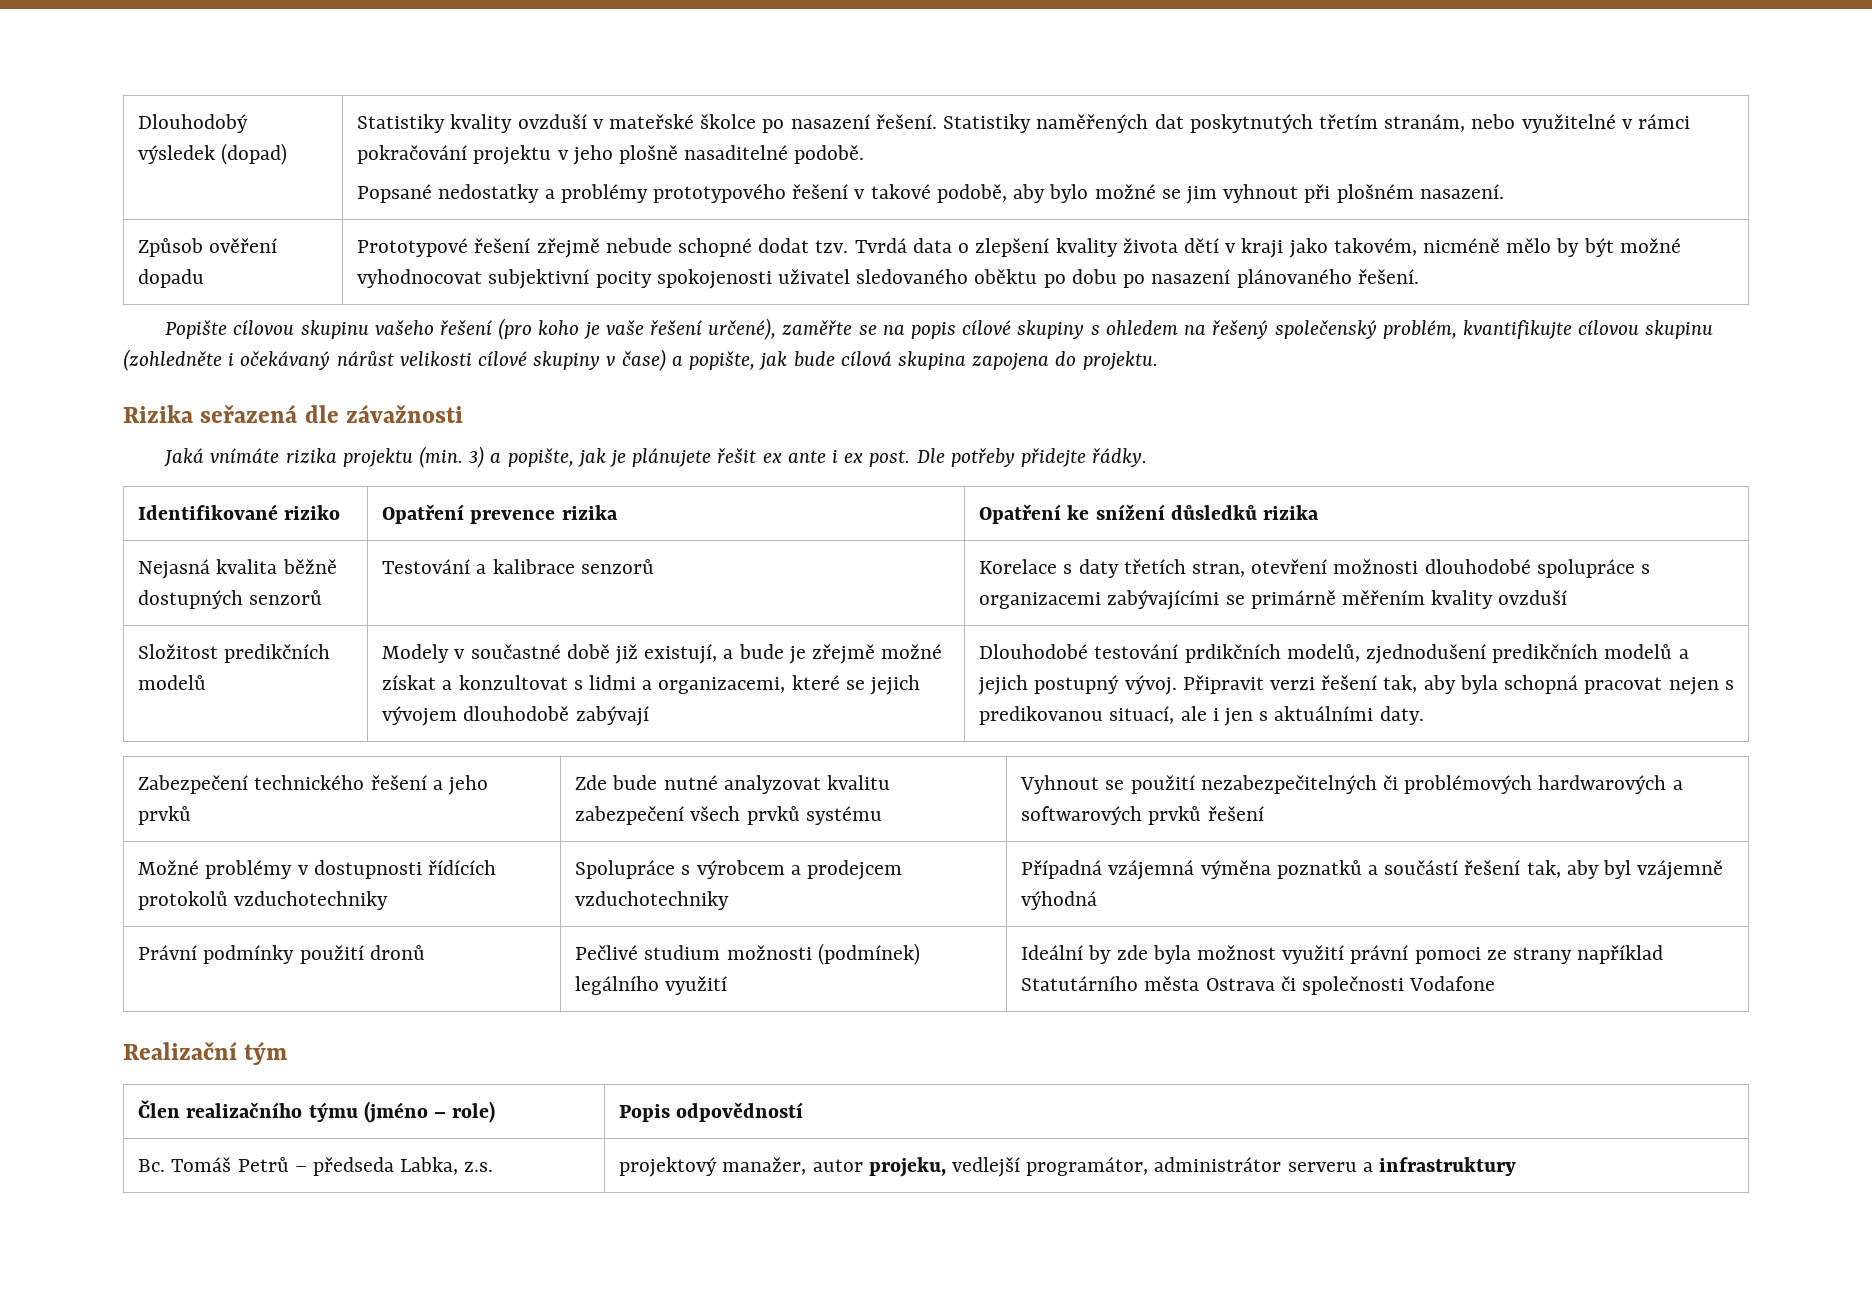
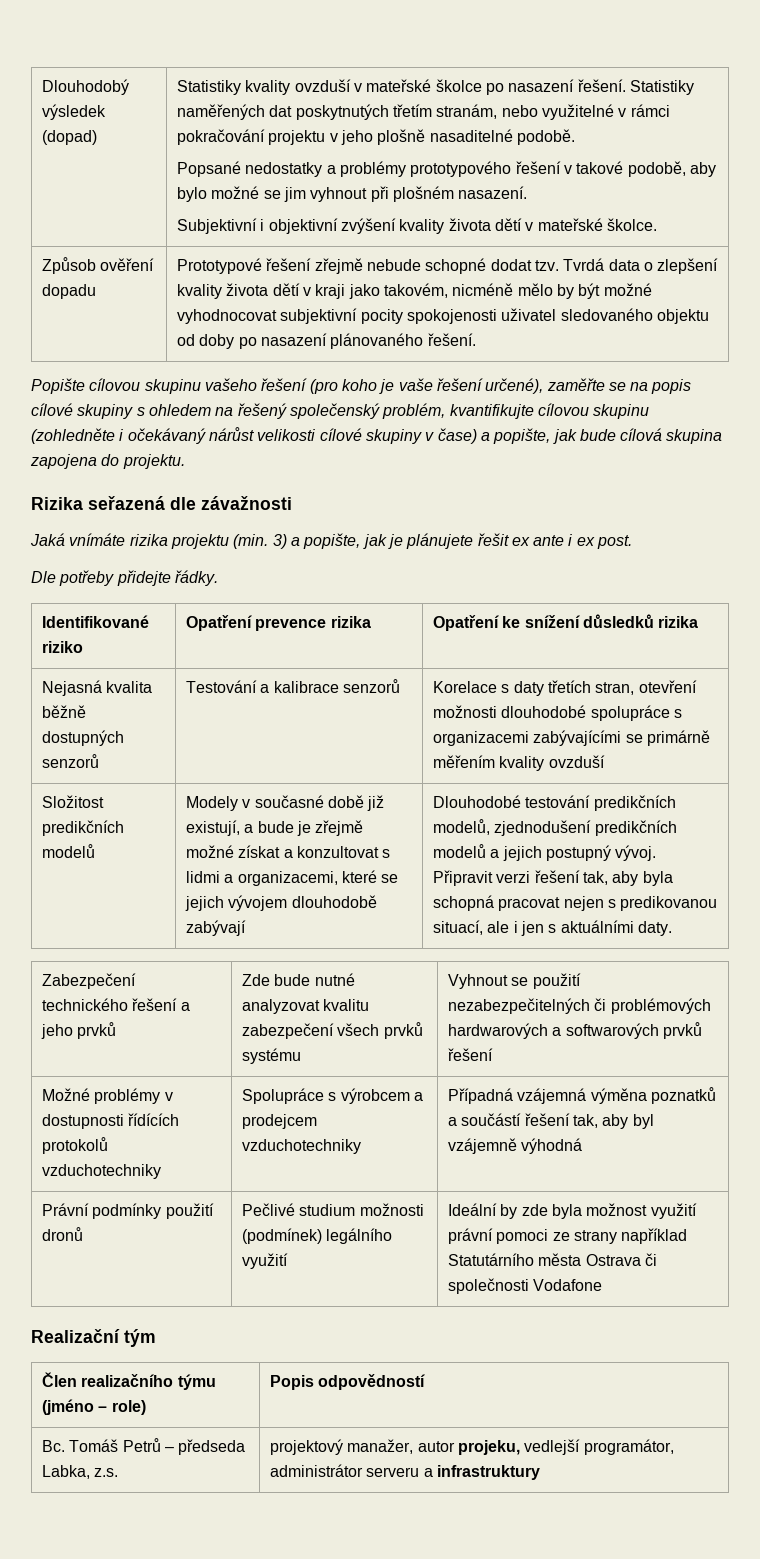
+ Subjektivní i objektivní zvýšení kvality života dětí v mateřské školce.
- Způsob ověření dopadu | Prototypové řešení zřejmě nebude schopné dodat tzv. Tvrdá data o zlepšení kvality života dětí v kraji jako takovém, nicméně mělo by být možné vyhodnocovat subjektivní pocity spokojenosti uživatel sledovaného oběktu po dobu po nasazení plánovaného řešení.
+ Způsob ověření dopadu | Prototypové řešení zřejmě nebude schopné dodat tzv. Tvrdá data o zlepšení kvality života dětí v kraji jako takovém, nicméně mělo by být možné vyhodnocovat subjektivní pocity spokojenosti uživatel sledovaného objektu od doby po nasazení plánovaného řešení.
- Jaká vnímáte rizika projektu (min. 3) a popište, jak je plánujete řešit ex ante i ex post. Dle potřeby přidejte řádky.
+ Jaká vnímáte rizika projektu (min. 3) a popište, jak je plánujete řešit ex ante i ex post.
+ Dle potřeby přidejte řádky.
- Modely v součastné době již existují, a bude je zřejmě možné získat a konzultovat s lidmi a organizacemi, které se jejich vývojem dlouhodobě zabývají
+ Modely v současné době již existují, a bude je zřejmě možné získat a konzultovat s lidmi a organizacemi, které se jejich vývojem dlouhodobě zabývají
- Dlouhodobé testování prdikčních modelů, zjednodušení predikčních modelů a jejich postupný vývoj.
+ Dlouhodobé testování predikčních modelů, zjednodušení predikčních modelů a jejich postupný vývoj.

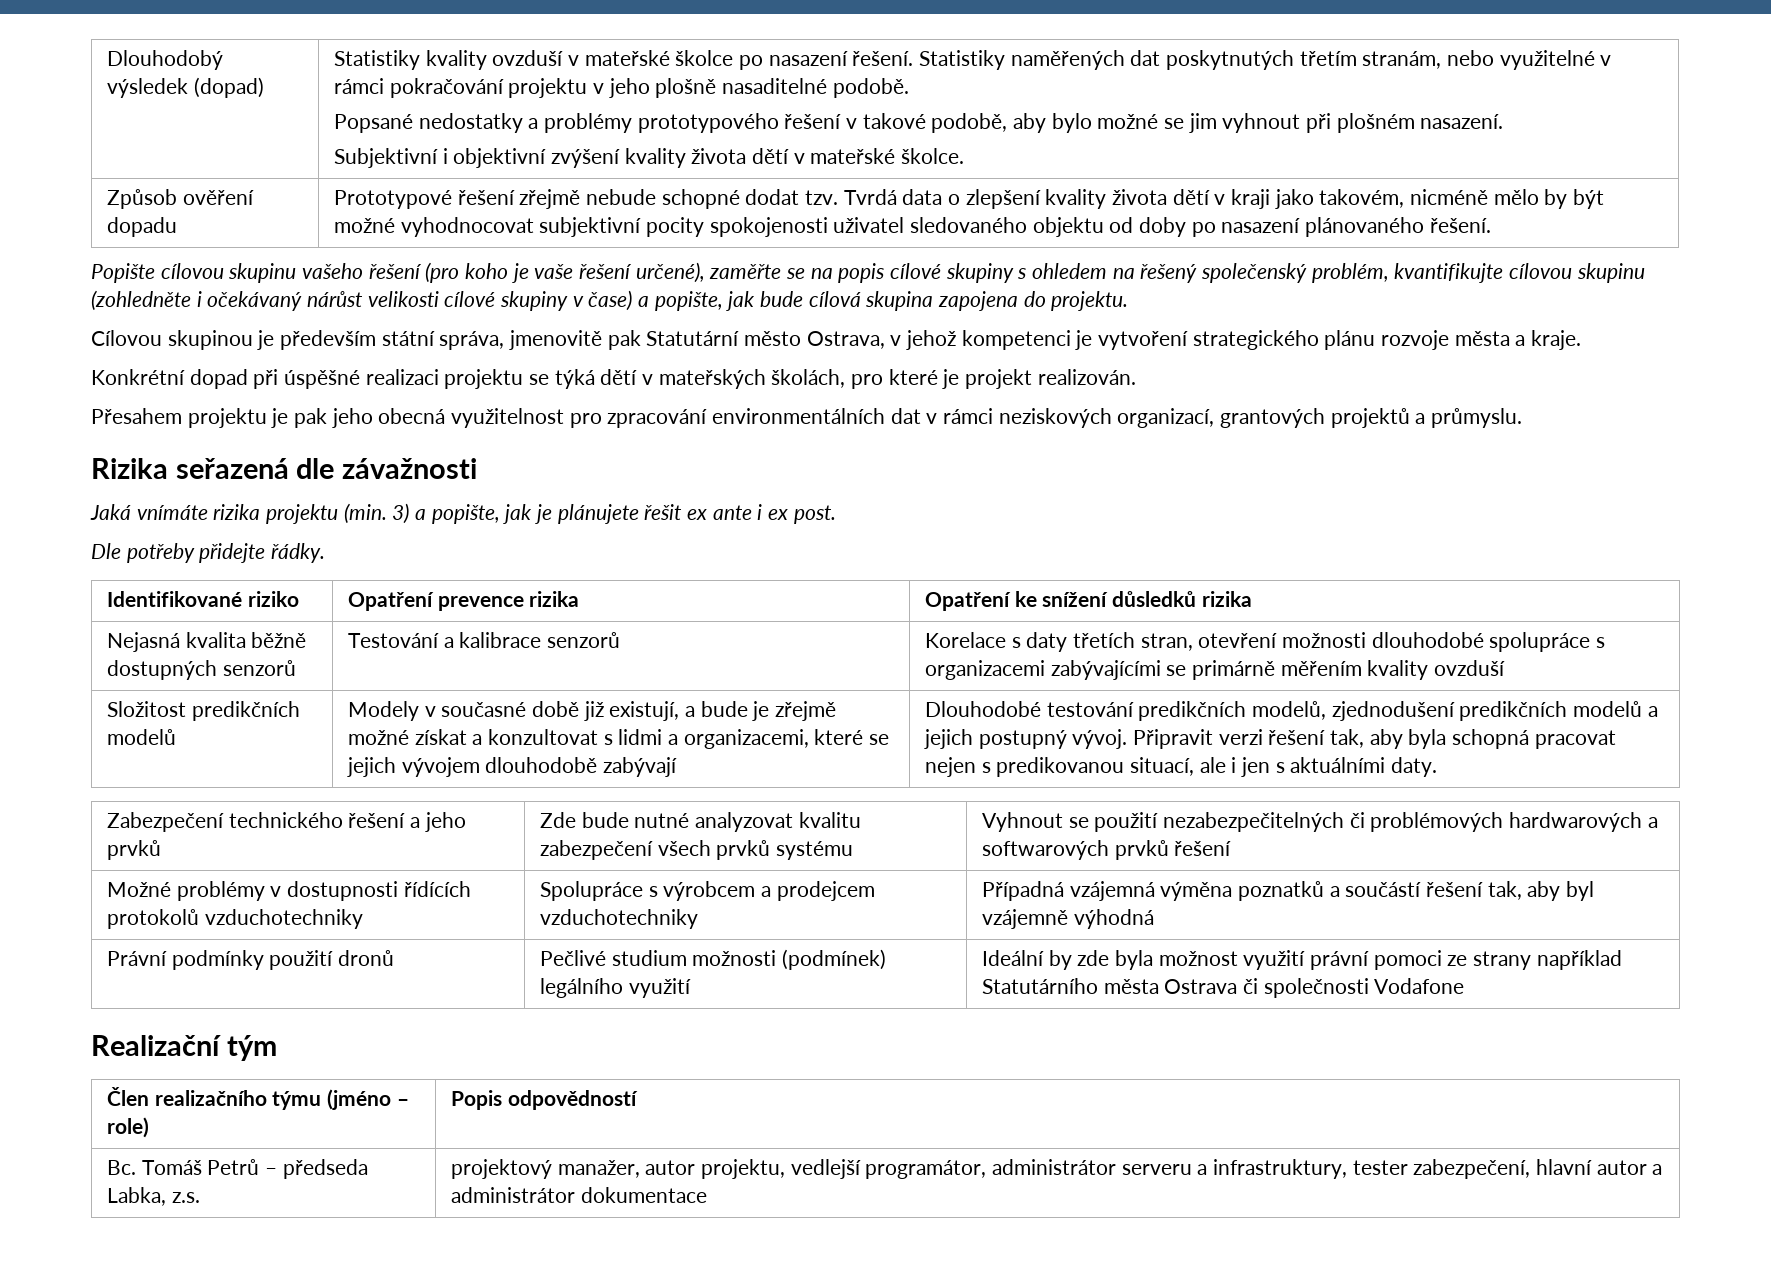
+ Cílovou skupinou je především státní správa, jmenovitě pak Statutární město Ostrava, v jehož kompetenci je vytvoření strategického plánu rozvoje města a kraje.
+ Konkrétní dopad při úspěšné realizaci projektu se týká dětí v mateřských školách, pro které je projekt realizován.
+ Přesahem projektu je pak jeho obecná využitelnost pro zpracování environmentálních dat v rámci neziskových organizací, grantových projektů a průmyslu.
- Bc. Tomáš Petrů – předseda Labka, z.s. | projektový manažer, autor projeku, vedlejší programátor, administrátor serveru a infrastruktury
+ Bc. Tomáš Petrů – předseda Labka, z.s. | projektový manažer, autor projektu, vedlejší programátor, administrátor serveru a infrastruktury, tester zabezpečení, hlavní autor a administrátor dokumentace

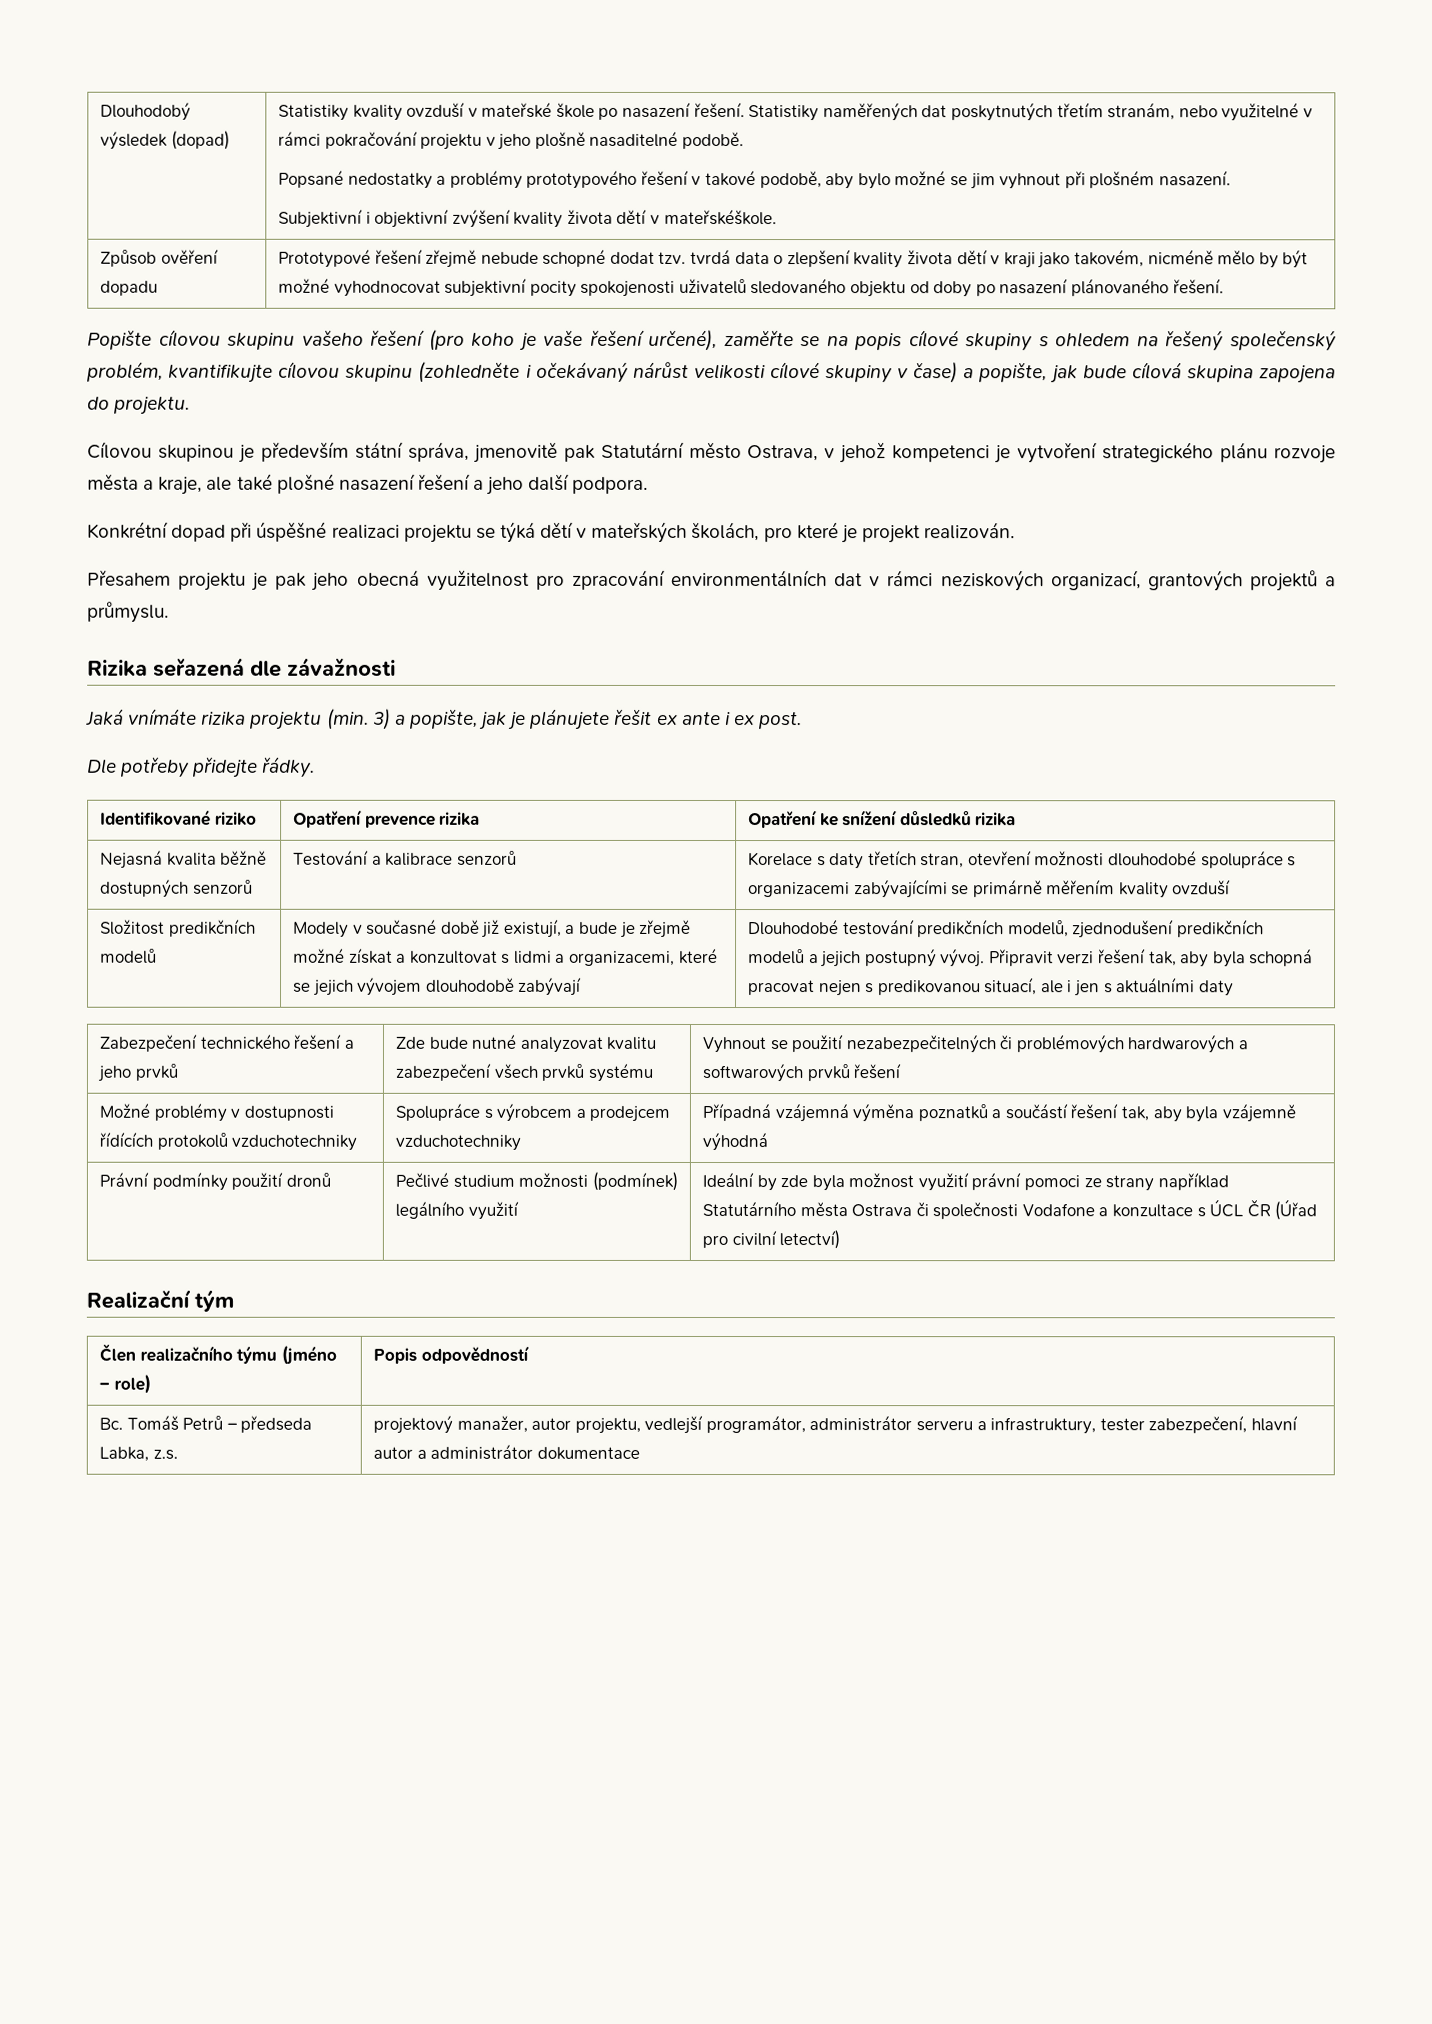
- Statistiky kvality ovzduší v mateřské školce po nasazení řešení.
+ Statistiky kvality ovzduší v mateřské škole po nasazení řešení.
- Subjektivní i objektivní zvýšení kvality života dětí v mateřské školce.
+ Subjektivní i objektivní zvýšení kvality života dětí v mateřskéškole.
- Způsob ověření dopadu | Prototypové řešení zřejmě nebude schopné dodat tzv. Tvrdá data o zlepšení kvality života dětí v kraji jako takovém, nicméně mělo by být možné vyhodnocovat subjektivní pocity spokojenosti uživatel sledovaného objektu od doby po nasazení plánovaného řešení.
+ Způsob ověření dopadu | Prototypové řešení zřejmě nebude schopné dodat tzv. tvrdá data o zlepšení kvality života dětí v kraji jako takovém, nicméně mělo by být možné vyhodnocovat subjektivní pocity spokojenosti uživatelů sledovaného objektu od doby po nasazení plánovaného řešení.
- Cílovou skupinou je především státní správa, jmenovitě pak Statutární město Ostrava, v jehož kompetenci je vytvoření strategického plánu rozvoje města a kraje.
+ Cílovou skupinou je především státní správa, jmenovitě pak Statutární město Ostrava, v jehož kompetenci je vytvoření strategického plánu rozvoje města a kraje, ale také plošné nasazení řešení a jeho další podpora.
- Připravit verzi řešení tak, aby byla schopná pracovat nejen s predikovanou situací, ale i jen s aktuálními daty.
+ Připravit verzi řešení tak, aby byla schopná pracovat nejen s predikovanou situací, ale i jen s aktuálními daty
- Možné problémy v dostupnosti řídících protokolů vzduchotechniky | Spolupráce s výrobcem a prodejcem vzduchotechniky | Případná vzájemná výměna poznatků a součástí řešení tak, aby byl vzájemně výhodná
+ Možné problémy v dostupnosti řídících protokolů vzduchotechniky | Spolupráce s výrobcem a prodejcem vzduchotechniky | Případná vzájemná výměna poznatků a součástí řešení tak, aby byla vzájemně výhodná
- Právní podmínky použití dronů | Pečlivé studium možnosti (podmínek) legálního využití | Ideální by zde byla možnost využití právní pomoci ze strany například Statutárního města Ostrava či společnosti Vodafone
+ Právní podmínky použití dronů | Pečlivé studium možnosti (podmínek) legálního využití | Ideální by zde byla možnost využití právní pomoci ze strany například Statutárního města Ostrava či společnosti Vodafone a konzultace s ÚCL ČR (Úřad pro civilní letectví)

